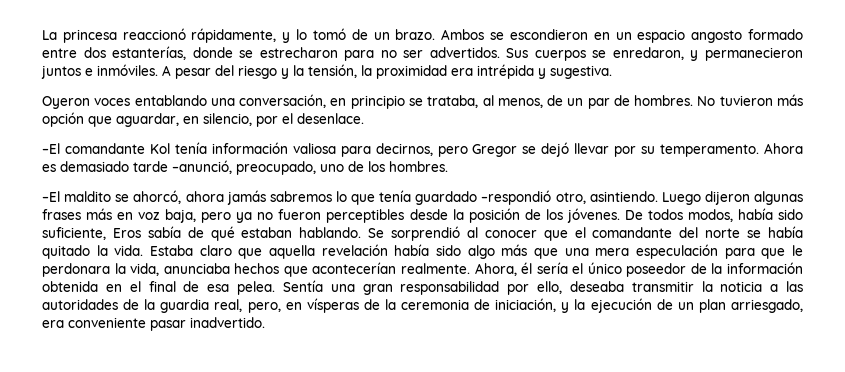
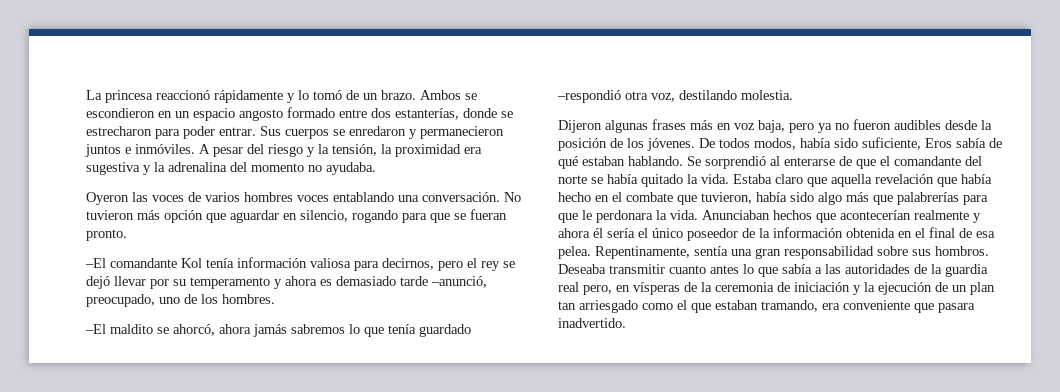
- La princesa reaccionó rápidamente, y lo tomó de un brazo.
+ La princesa reaccionó rápidamente y lo tomó de un brazo.
- Ambos se escondieron en un espacio angosto formado entre dos estanterías, donde se estrecharon para no ser advertidos.
+ Ambos se escondieron en un espacio angosto formado entre dos estanterías, donde se estrecharon para poder entrar.
- Sus cuerpos se enredaron, y permanecieron juntos e inmóviles.
+ Sus cuerpos se enredaron y permanecieron juntos e inmóviles.
- A pesar del riesgo y la tensión, la proximidad era intrépida y sugestiva.
- Oyeron voces entablando una conversación, en principio se trataba, al menos, de un par de hombres.
+ A pesar del riesgo y la tensión, la proximidad era sugestiva y la adrenalina del momento no ayudaba.
+ Oyeron las voces de varios hombres voces entablando una conversación.
- No tuvieron más opción que aguardar, en silencio, por el desenlace.
+ No tuvieron más opción que aguardar en silencio, rogando para que se fueran pronto.
- –El comandante Kol tenía información valiosa para decirnos, pero Gregor se dejó llevar por su temperamento. Ahora es demasiado tarde –anunció, preocupado, uno de los hombres.
+ –El comandante Kol tenía información valiosa para decirnos, pero el rey se dejó llevar por su temperamento y ahora es demasiado tarde –anunció, preocupado, uno de los hombres.
- –El maldito se ahorcó, ahora jamás sabremos lo que tenía guardado –respondió otro, asintiendo. Luego dijeron algunas frases más en voz baja, pero ya no fueron perceptibles desde la posición de los jóvenes.
+ –El maldito se ahorcó, ahora jamás sabremos lo que tenía guardado –respondió otra voz, destilando molestia.
+ Dijeron algunas frases más en voz baja, pero ya no fueron audibles desde la posición de los jóvenes.
- Se sorprendió al conocer que el comandante del norte se había quitado la vida.
+ Se sorprendió al enterarse de que el comandante del norte se había quitado la vida.
- Estaba claro que aquella revelación había sido algo más que una mera especulación para que le perdonara la vida, anunciaba hechos que acontecerían realmente. Ahora, él sería el único poseedor de la información obtenida en el final de esa pelea.
+ Estaba claro que aquella revelación que había hecho en el combate que tuvieron, había sido algo más que palabrerías para que le perdonara la vida. Anunciaban hechos que acontecerían realmente y ahora él sería el único poseedor de la información obtenida en el final de esa pelea.
- Sentía una gran responsabilidad por ello, deseaba transmitir la noticia a las autoridades de la guardia real, pero, en vísperas de la ceremonia de iniciación, y la ejecución de un plan arriesgado, era conveniente pasar inadvertido.
+ Repentinamente, sentía una gran responsabilidad sobre sus hombros. Deseaba transmitir cuanto antes lo que sabía a las autoridades de la guardia real pero, en vísperas de la ceremonia de iniciación y la ejecución de un plan tan arriesgado como el que estaban tramando, era conveniente que pasara inadvertido.

